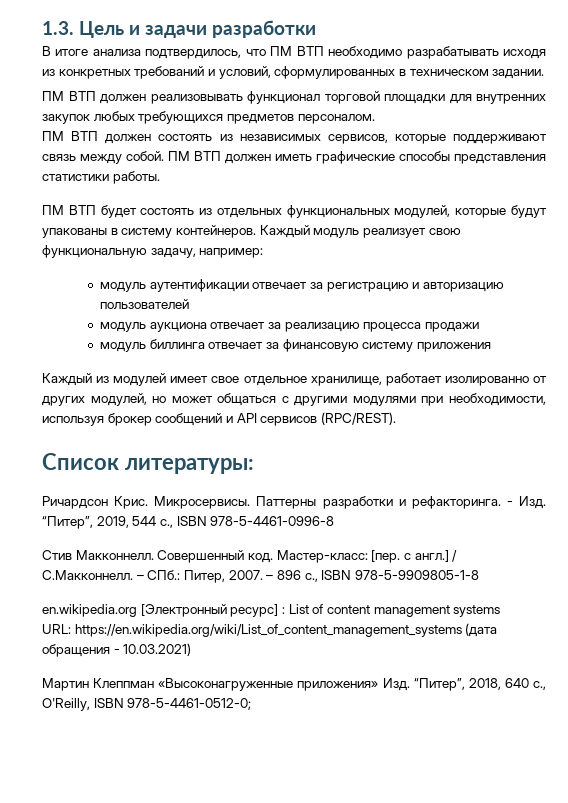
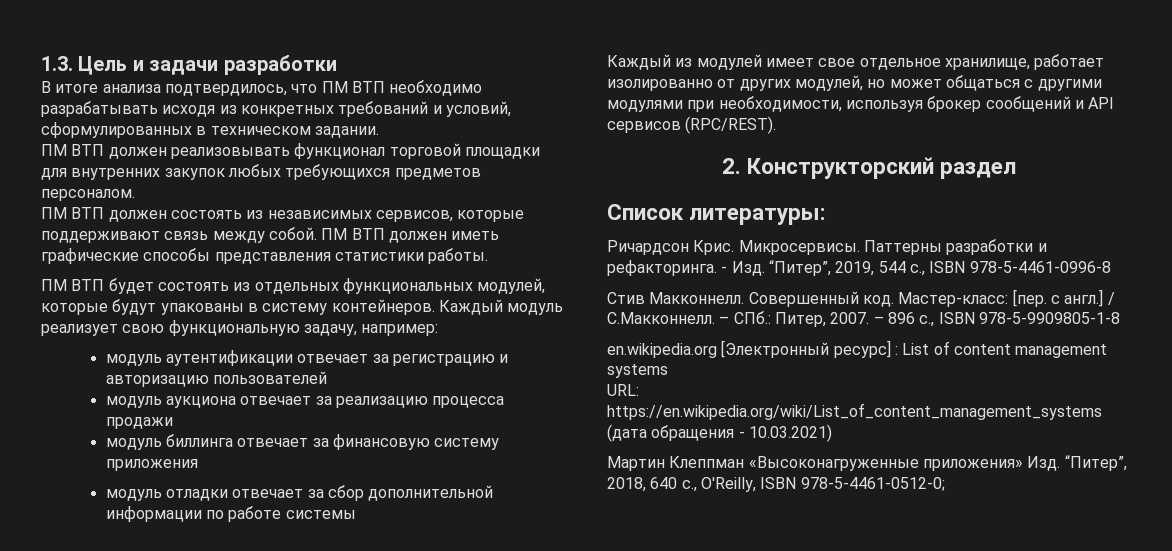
+ модуль отладки отвечает за сбор дополнительной информации по работе системы
+ 2. Конструкторский раздел

